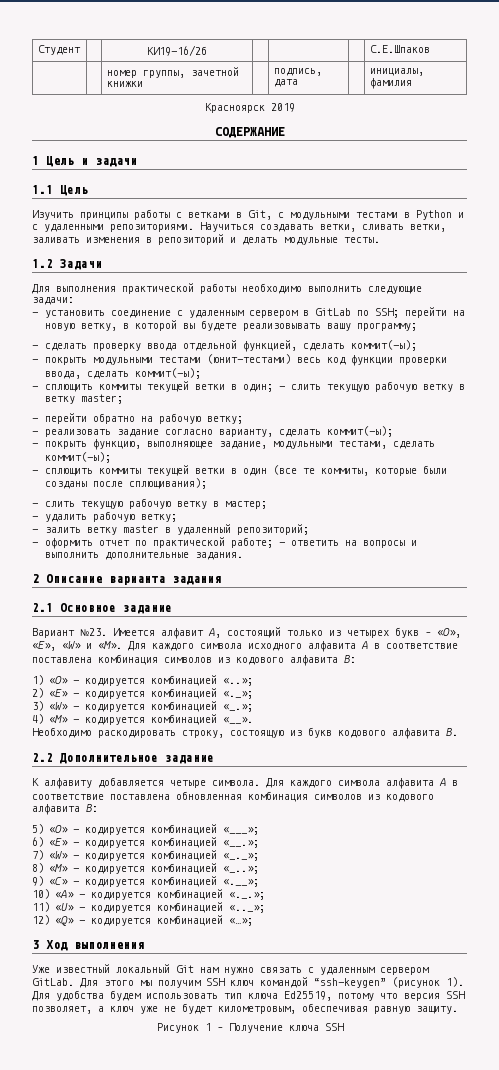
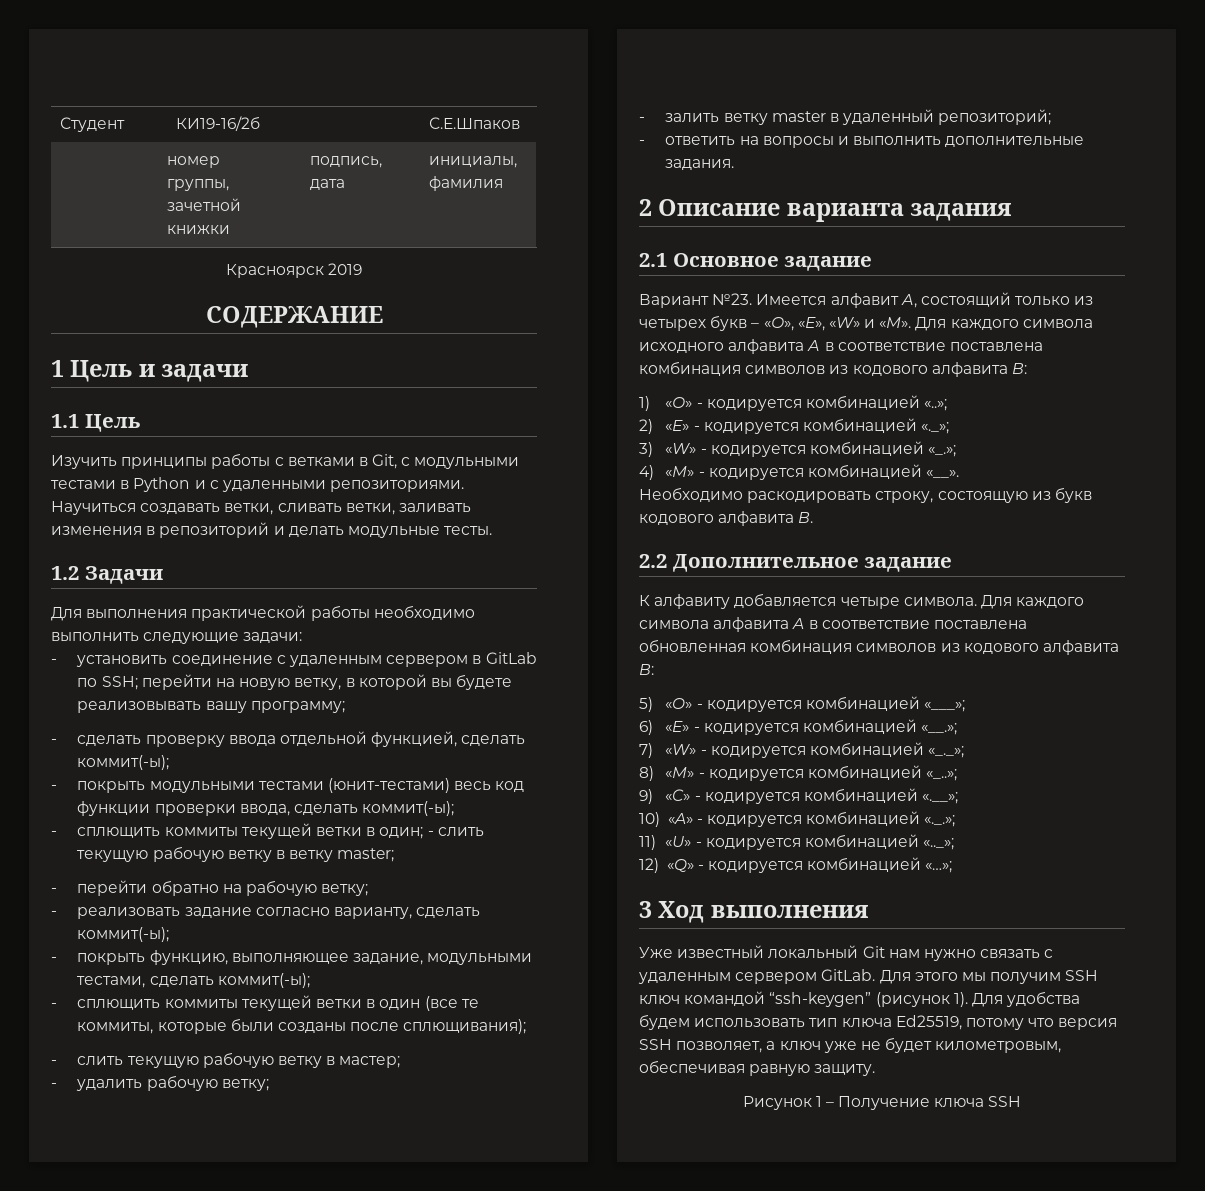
- - оформить отчет по практической работе; - ответить на вопросы и выполнить дополнительные задания.
+ - ответить на вопросы и выполнить дополнительные задания.

